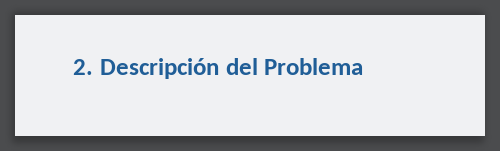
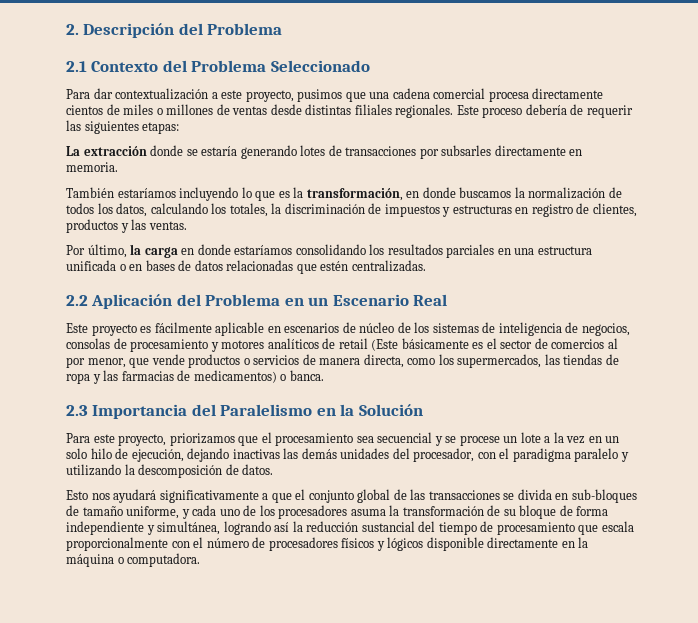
+ 2.1 Contexto del Problema Seleccionado
+ Para dar contextualización a este proyecto, pusimos que una cadena comercial procesa directamente cientos de miles o millones de ventas desde distintas filiales regionales. Este proceso debería de requerir las siguientes etapas:
+ La extracción donde se estaría generando lotes de transacciones por subsarles directamente en memoria.
+ También estaríamos incluyendo lo que es la transformación, en donde buscamos la normalización de todos los datos, calculando los totales, la discriminación de impuestos y estructuras en registro de clientes, productos y las ventas.
+ Por último, la carga en donde estaríamos consolidando los resultados parciales en una estructura unificada o en bases de datos relacionadas que estén centralizadas.
+ 2.2 Aplicación del Problema en un Escenario Real
+ Este proyecto es fácilmente aplicable en escenarios de núcleo de los sistemas de inteligencia de negocios, consolas de procesamiento y motores analíticos de retail (Este básicamente es el sector de comercios al por menor, que vende productos o servicios de manera directa, como los supermercados, las tiendas de ropa y las farmacias de medicamentos) o banca.
+ 2.3 Importancia del Paralelismo en la Solución
+ Para este proyecto, priorizamos que el procesamiento sea secuencial y se procese un lote a la vez en un solo hilo de ejecución, dejando inactivas las demás unidades del procesador, con el paradigma paralelo y utilizando la descomposición de datos.
+ Esto nos ayudará significativamente a que el conjunto global de las transacciones se divida en sub-bloques de tamaño uniforme, y cada uno de los procesadores asuma la transformación de su bloque de forma independiente y simultánea, logrando así la reducción sustancial del tiempo de procesamiento que escala proporcionalmente con el número de procesadores físicos y lógicos disponible directamente en la máquina o computadora.

